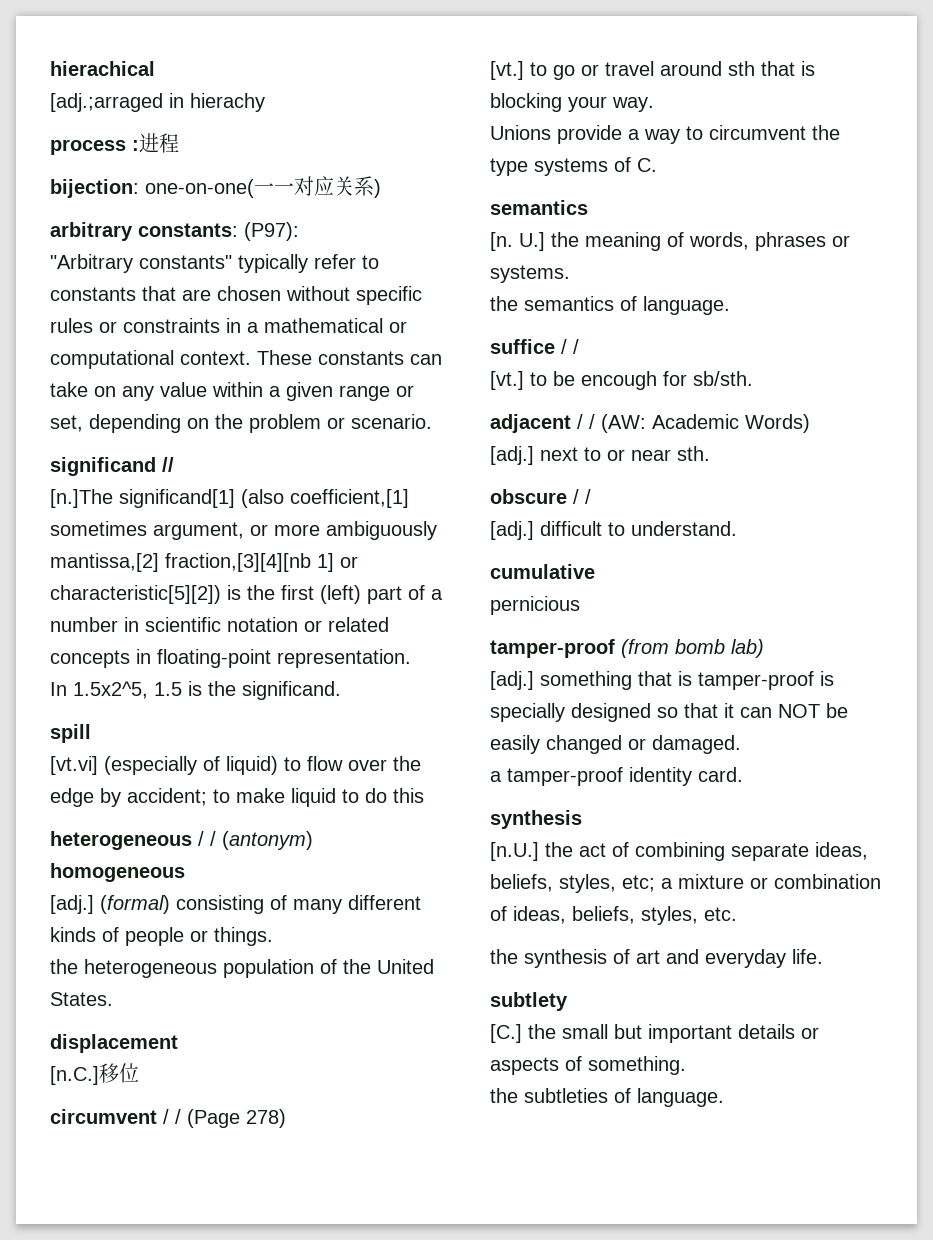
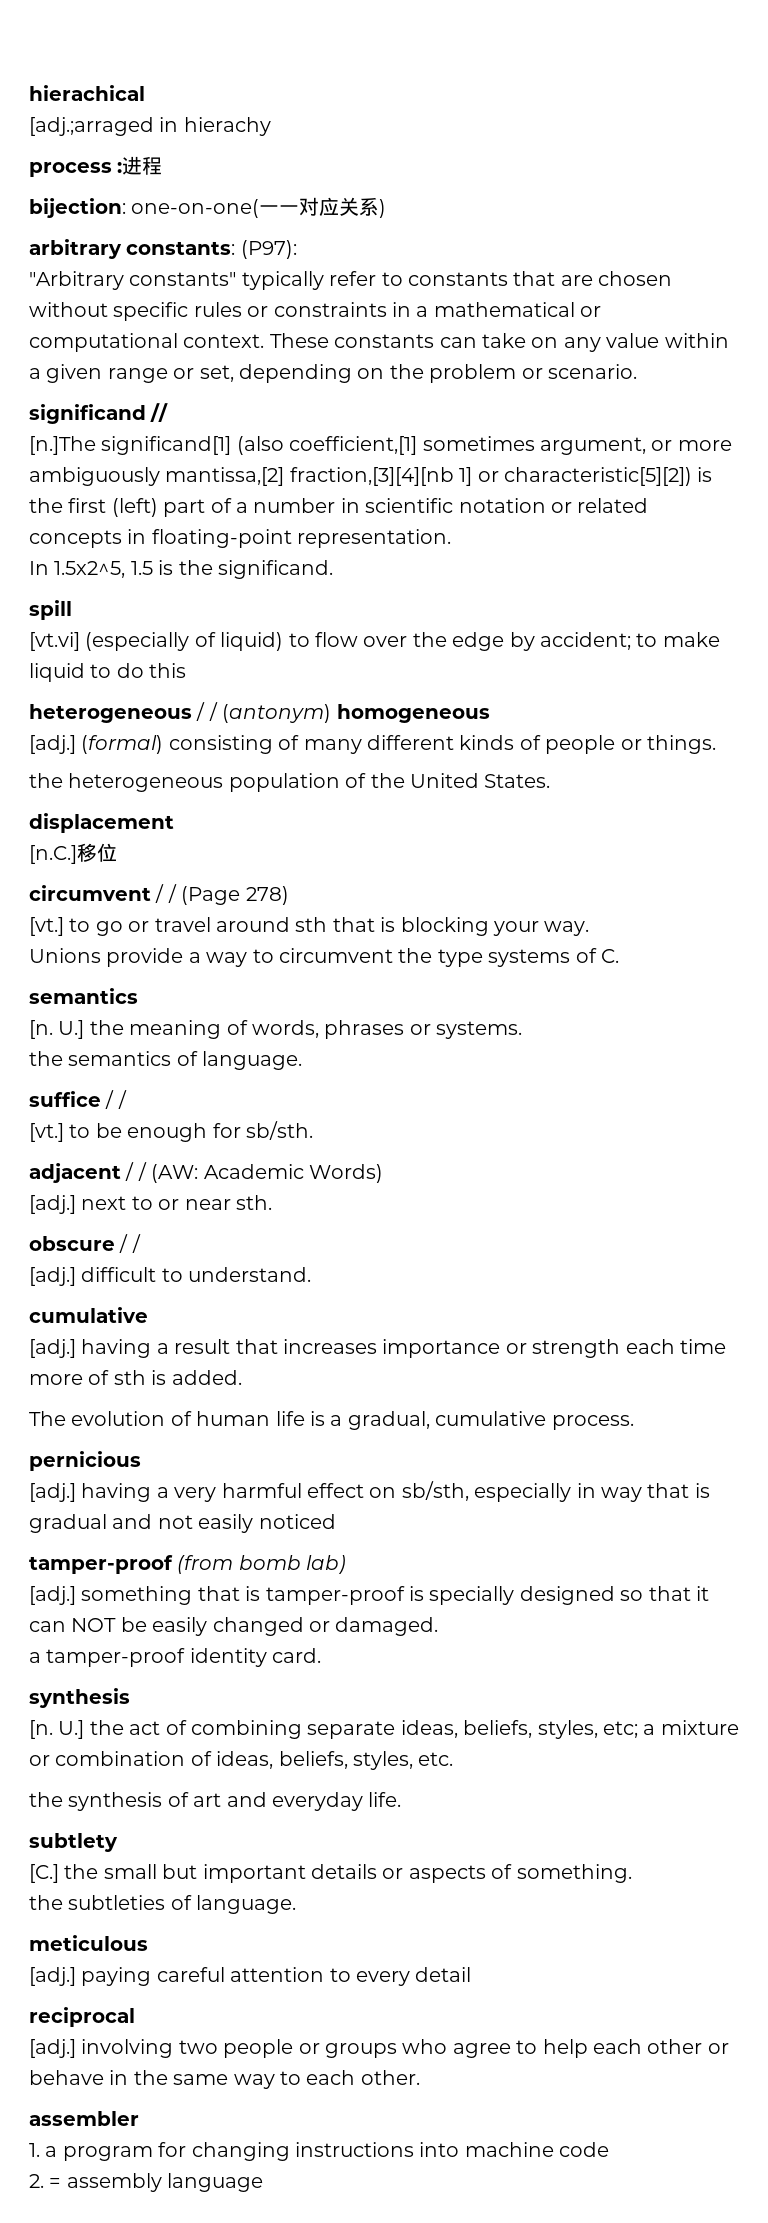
- [vt.] to be encough for sb/sth.
+ [vt.] to be enough for sb/sth.
+ [adj.] having a result that increases importance or strength each time more of sth is added.
+ The evolution of human life is a gradual, cumulative process.
  pernicious
+ [adj.] having a very harmful effect on sb/sth, especially in way that is gradual and not easily noticed
- [n.U.] the act of combining separate ideas, beliefs, styles, etc; a mixture or combination of ideas, beliefs, styles, etc.
+ [n. U.] the act of combining separate ideas, beliefs, styles, etc; a mixture or combination of ideas, beliefs, styles, etc.
+ meticulous
+ [adj.] paying careful attention to every detail
+ reciprocal
+ [adj.] involving two people or groups who agree to help each other or behave in the same way to each other.
+ assembler
+ 1. a program for changing instructions into machine code
+ 2. = assembly language

